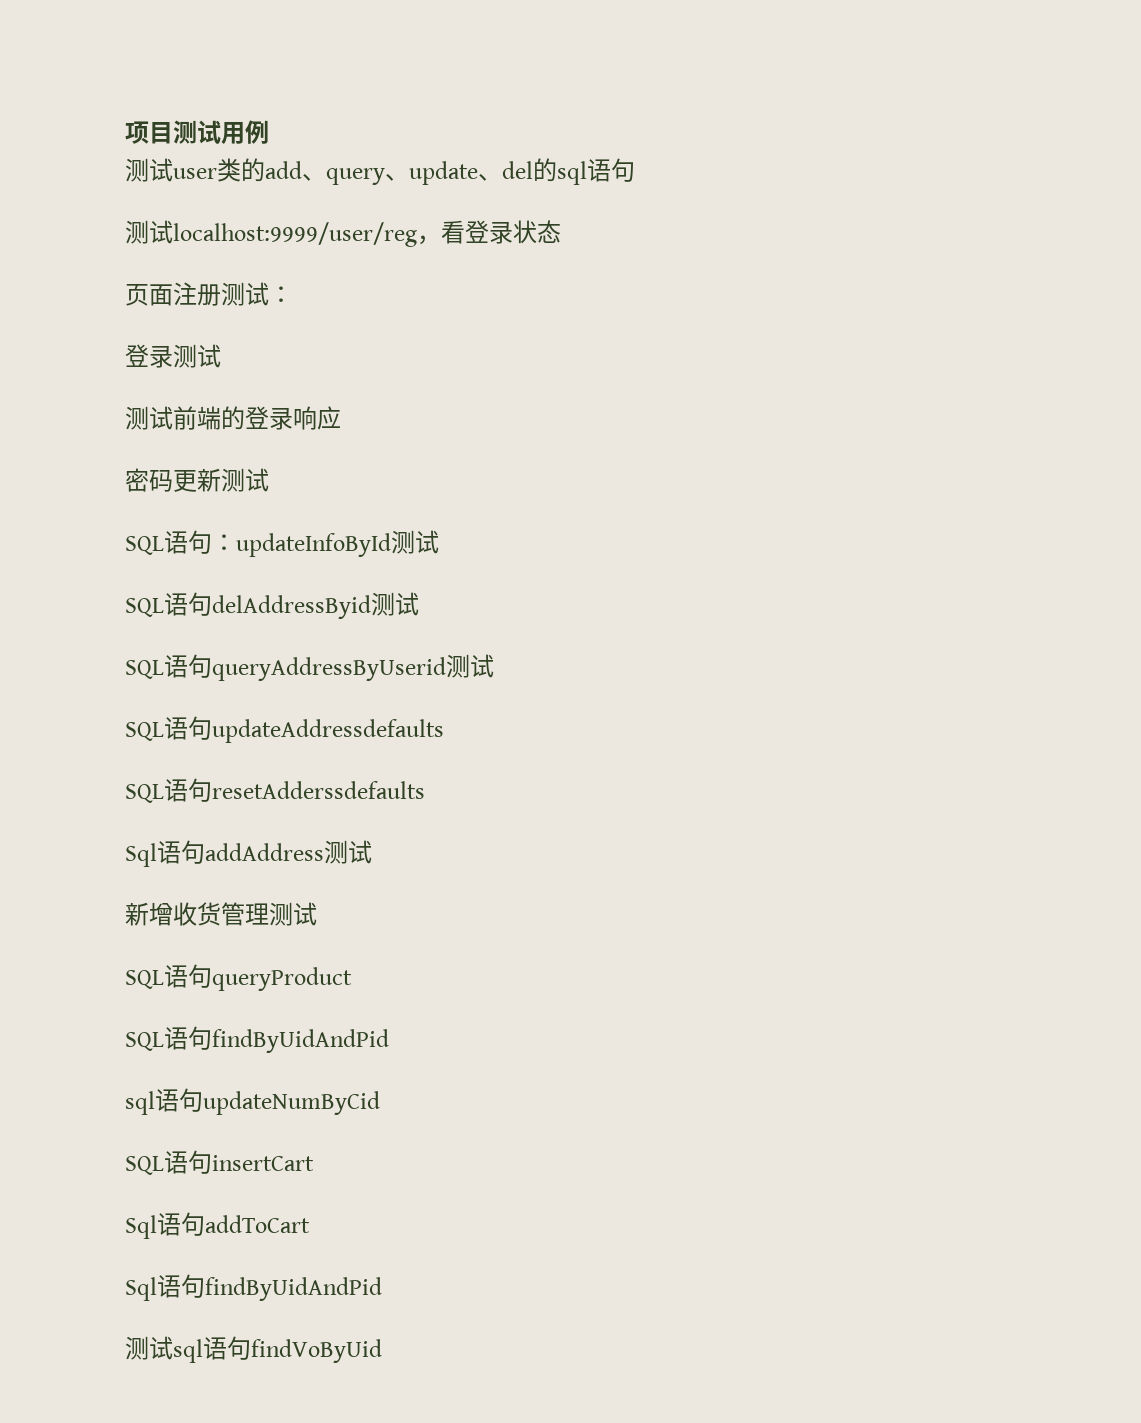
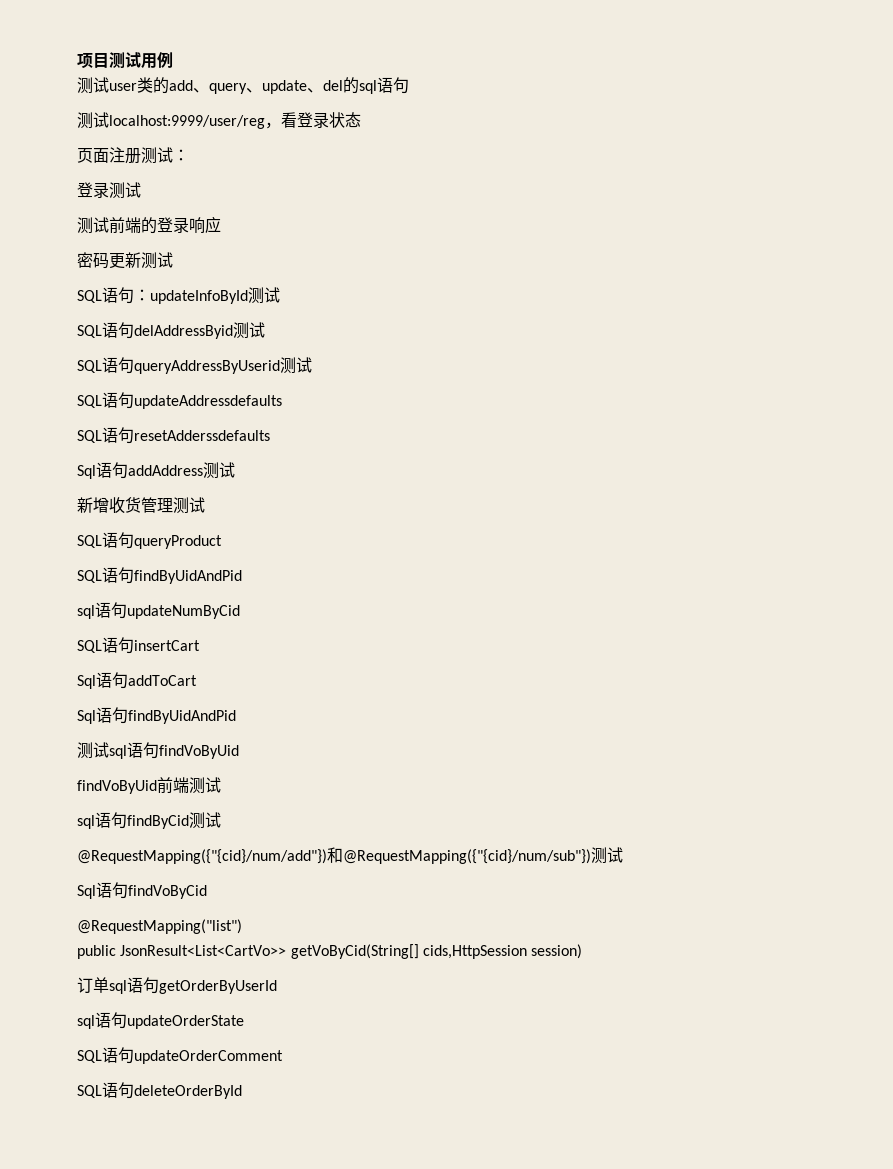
+ findVoByUid前端测试
+ sql语句findByCid测试
+ @RequestMapping({"{cid}/num/add"})和@RequestMapping({"{cid}/num/sub"})测试
+ Sql语句findVoByCid
+ @RequestMapping("list")
+ public JsonResult<List<CartVo>> getVoByCid(String[] cids,HttpSession session)
+ 订单sql语句getOrderByUserId
+ sql语句updateOrderState
+ SQL语句updateOrderComment
+ SQL语句deleteOrderById

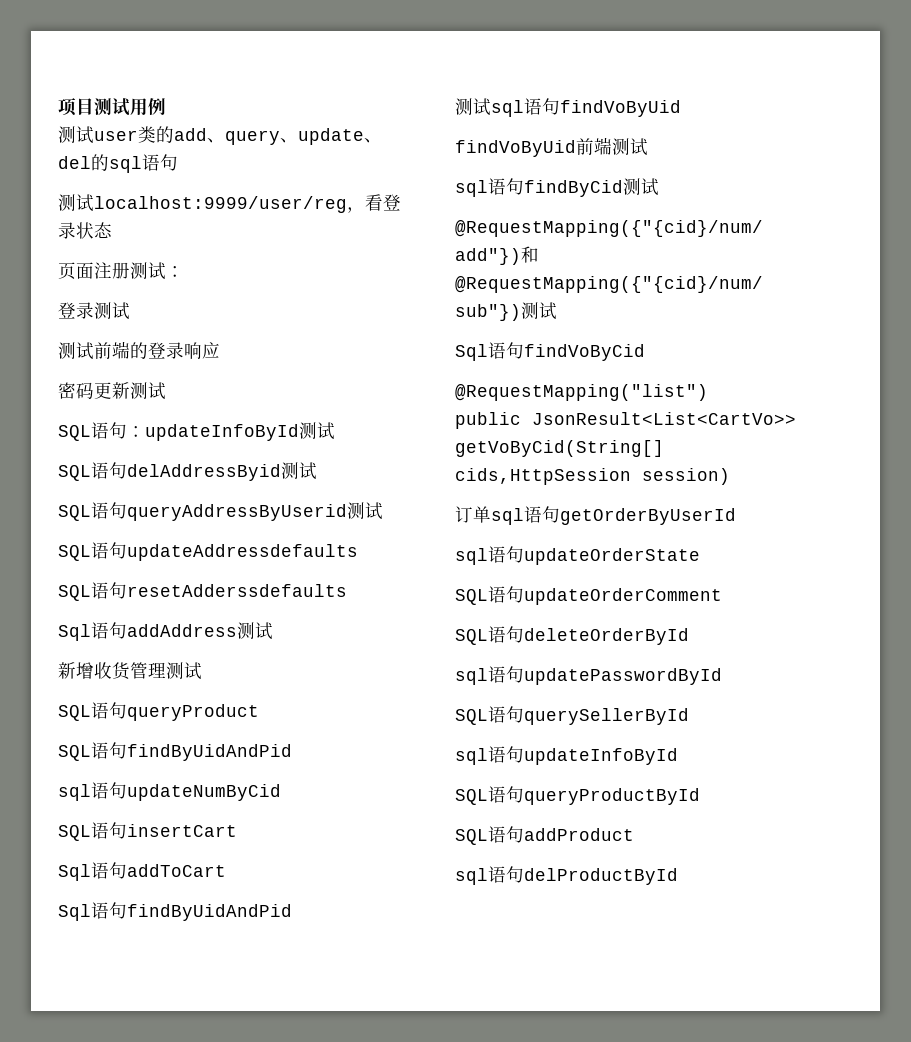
+ sql语句updatePasswordById
+ SQL语句querySellerById
+ sql语句updateInfoById
+ SQL语句queryProductById
+ SQL语句addProduct
+ sql语句delProductById

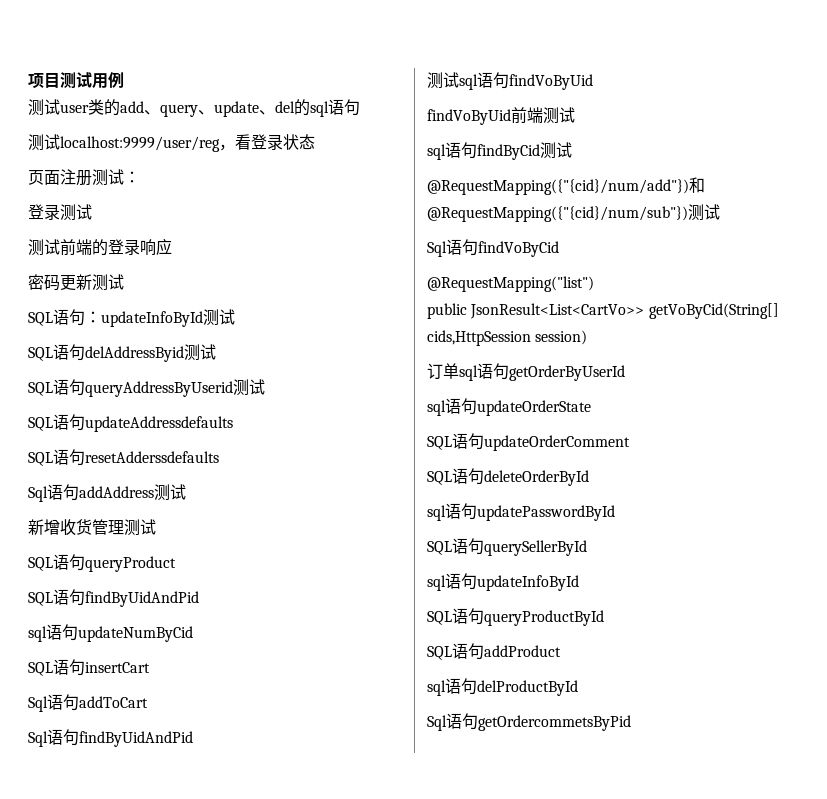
+ Sql语句getOrdercommetsByPid

